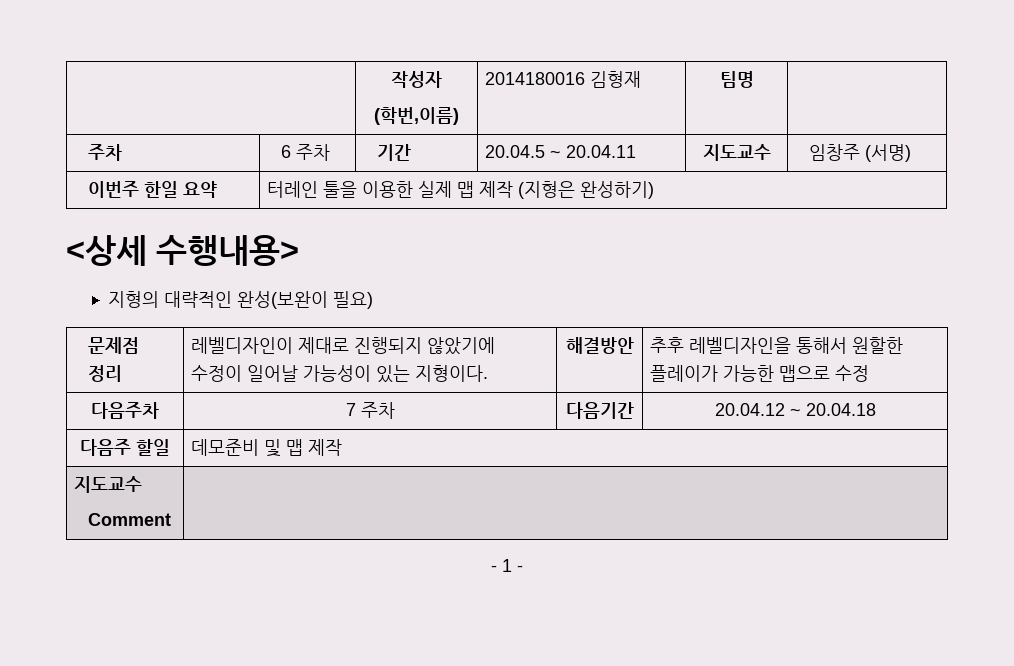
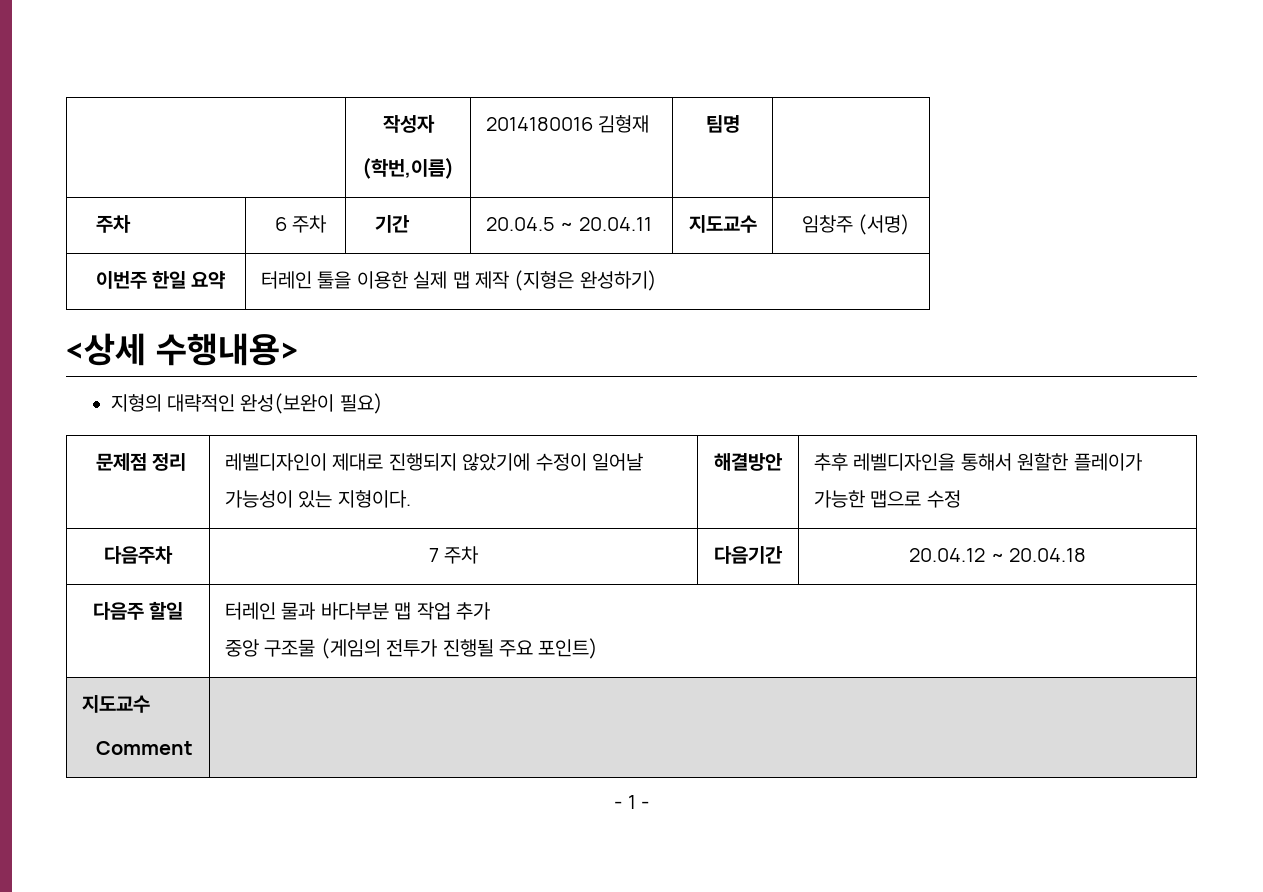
- 다음주 할일 | 데모준비 및 맵 제작
+ 다음주 할일 | 터레인 물과 바다부분 맵 작업 추가
+ 중앙 구조물 (게임의 전투가 진행될 주요 포인트)

